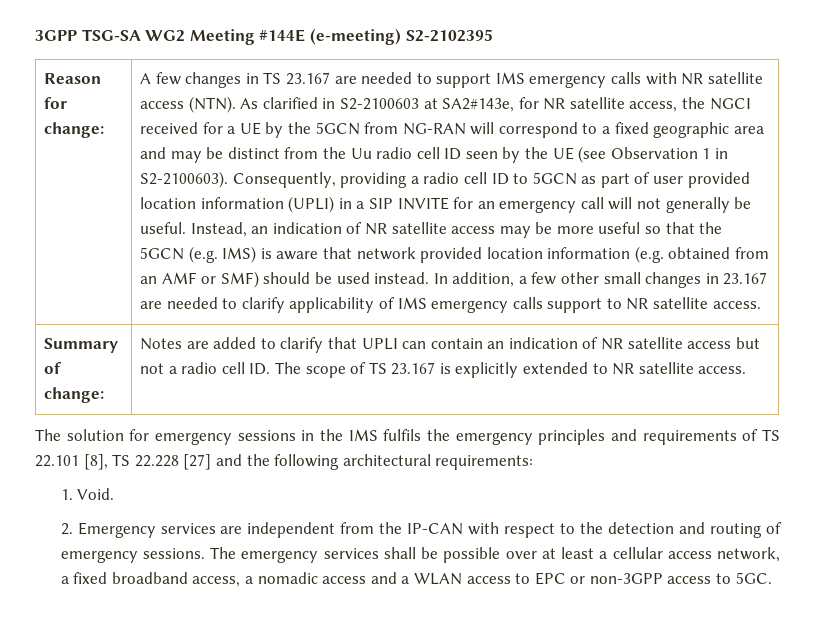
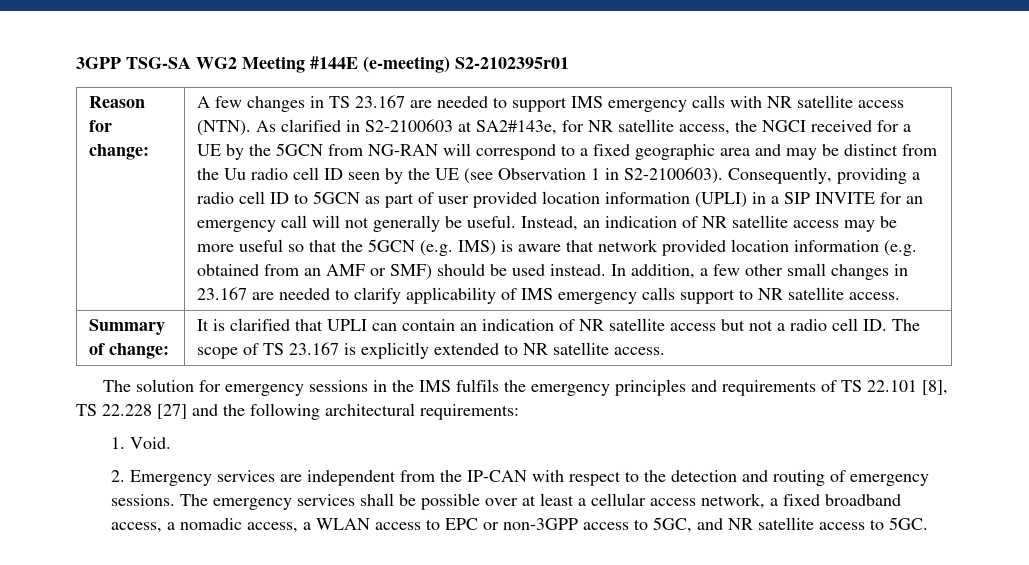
- 3GPP TSG-SA WG2 Meeting #144E (e-meeting) S2-2102395
+ 3GPP TSG-SA WG2 Meeting #144E (e-meeting) S2-2102395r01
- Summary of change: | Notes are added to clarify that UPLI can contain an indication of NR satellite access but not a radio cell ID. The scope of TS 23.167 is explicitly extended to NR satellite access.
+ Summary of change: | It is clarified that UPLI can contain an indication of NR satellite access but not a radio cell ID. The scope of TS 23.167 is explicitly extended to NR satellite access.
- The emergency services shall be possible over at least a cellular access network, a fixed broadband access, a nomadic access and a WLAN access to EPC or non-3GPP access to 5GC.
+ The emergency services shall be possible over at least a cellular access network, a fixed broadband access, a nomadic access, a WLAN access to EPC or non-3GPP access to 5GC, and NR satellite access to 5GC.

